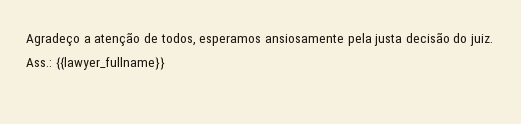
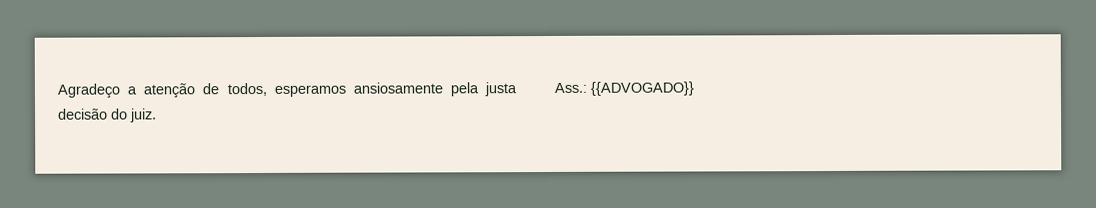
- Ass.: {{lawyer_fullname}}
+ Ass.: {{ADVOGADO}}

